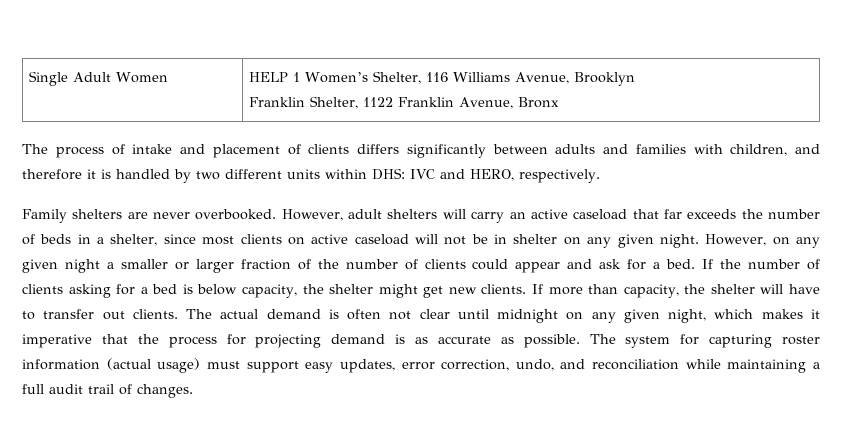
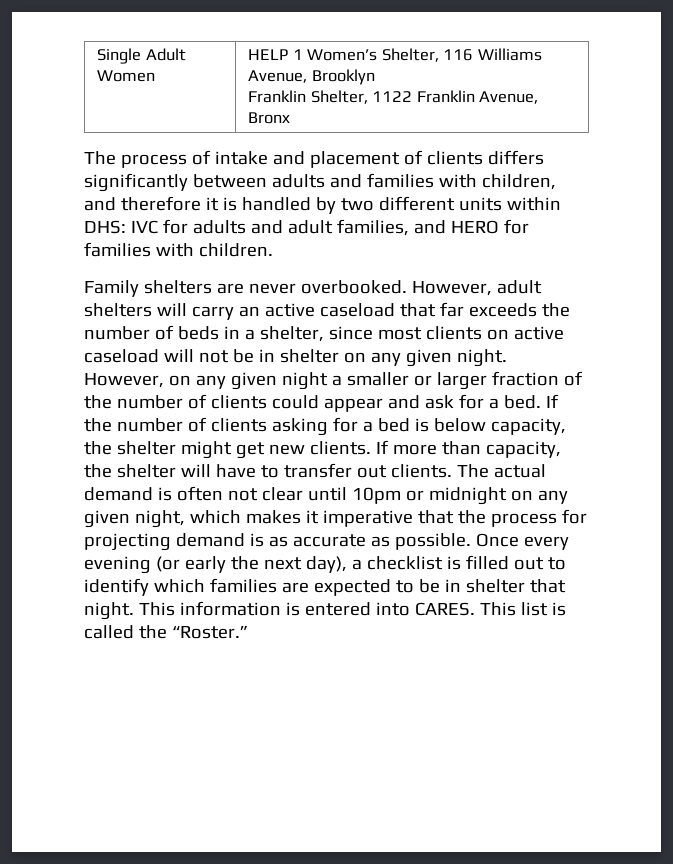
- The process of intake and placement of clients differs significantly between adults and families with children, and therefore it is handled by two different units within DHS: IVC and HERO, respectively.
+ The process of intake and placement of clients differs significantly between adults and families with children, and therefore it is handled by two different units within DHS: IVC for adults and adult families, and HERO for families with children.
- The actual demand is often not clear until midnight on any given night, which makes it imperative that the process for projecting demand is as accurate as possible.
+ The actual demand is often not clear until 10pm or midnight on any given night, which makes it imperative that the process for projecting demand is as accurate as possible.
- The system for capturing roster information (actual usage) must support easy updates, error correction, undo, and reconciliation while maintaining a full audit trail of changes.
+ Once every evening (or early the next day), a checklist is filled out to identify which families are expected to be in shelter that night. This information is entered into CARES. This list is called the “Roster.”

